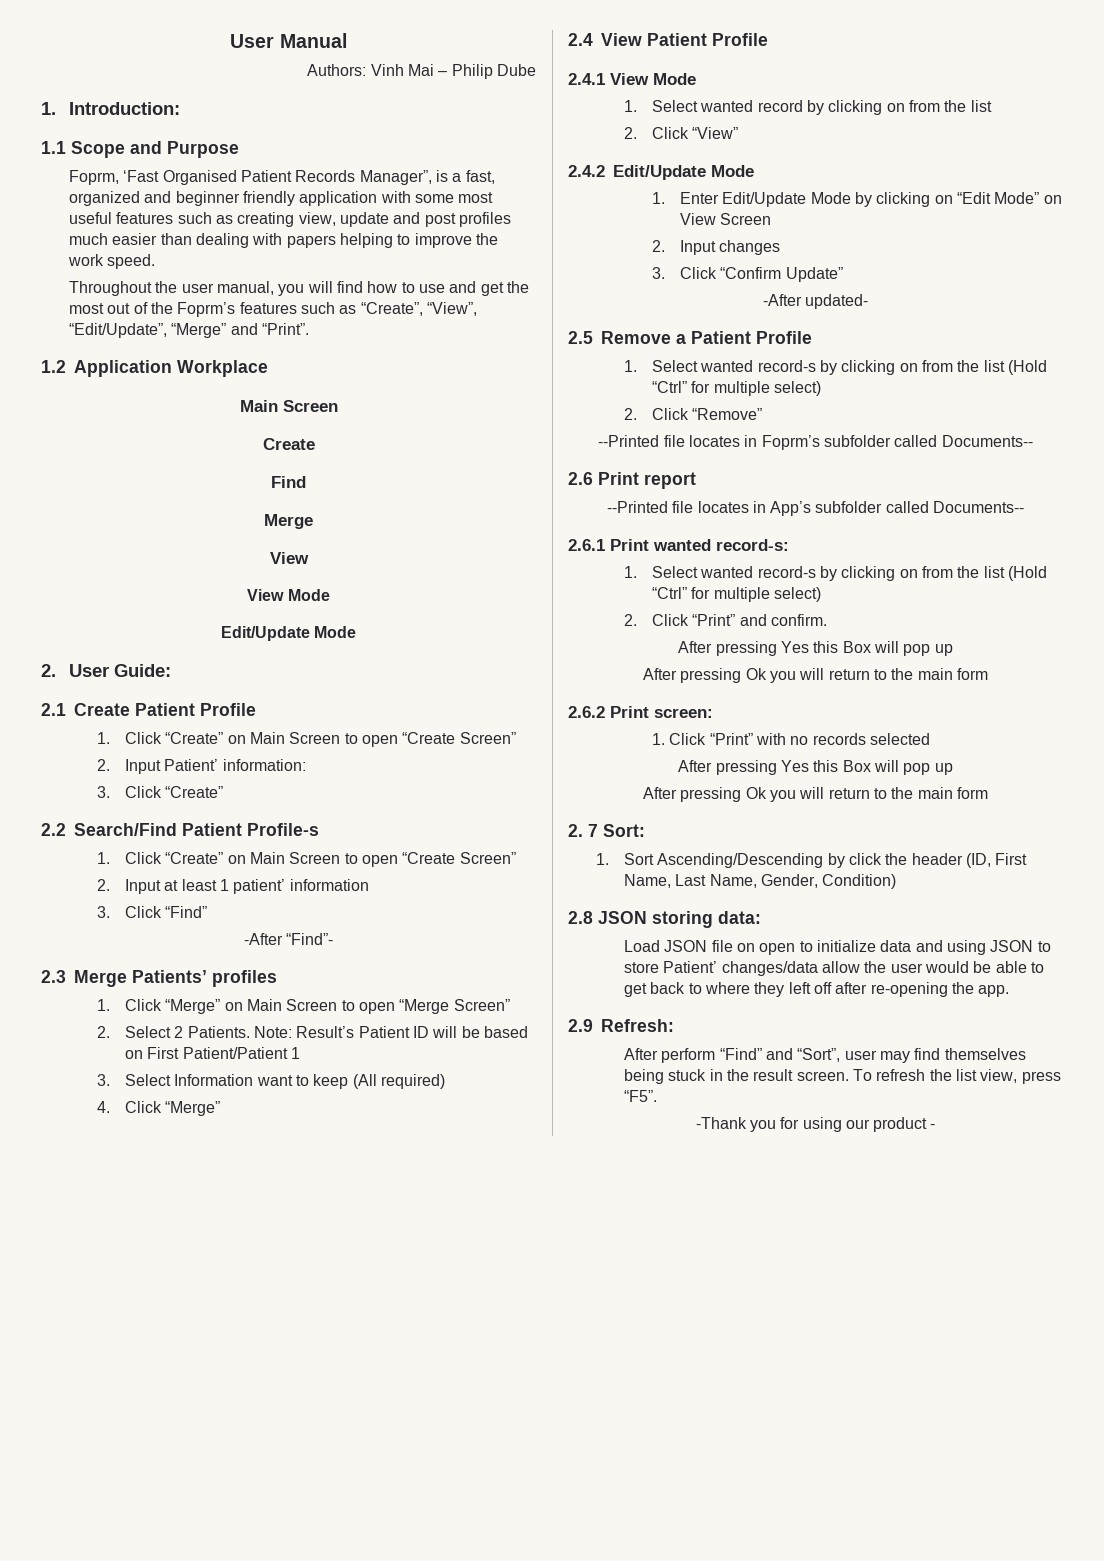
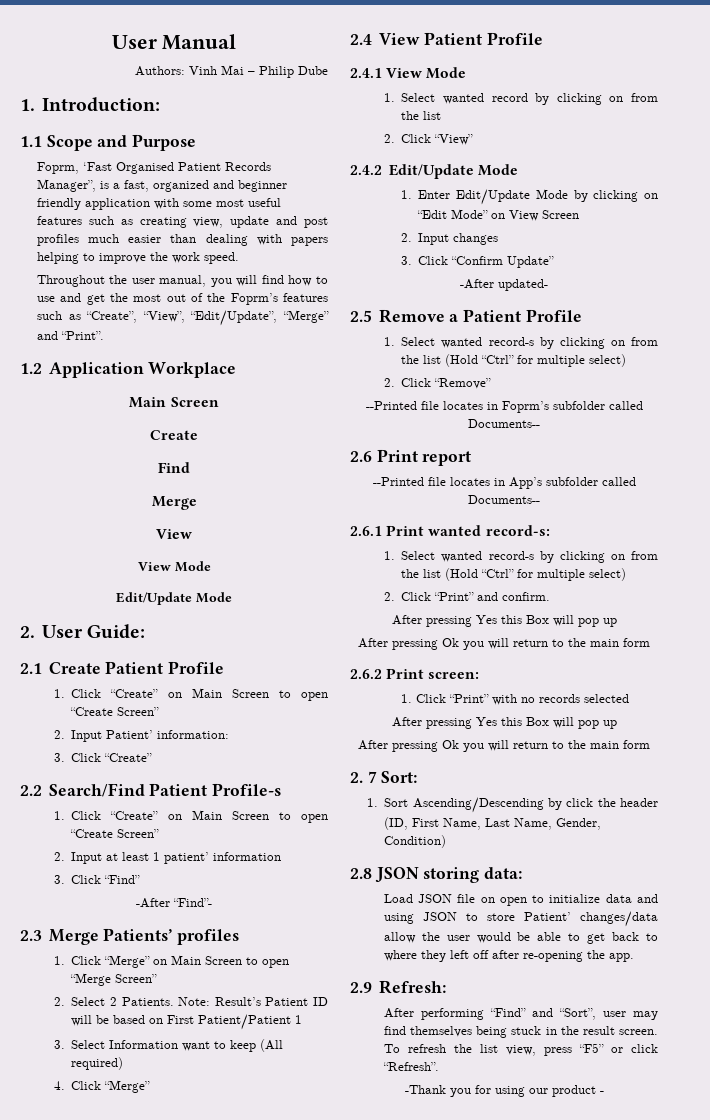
- After perform “Find” and “Sort”, user may find themselves being stuck in the result screen.
+ After performing “Find” and “Sort”, user may find themselves being stuck in the result screen.
- To refresh the list view, press “F5”.
+ To refresh the list view, press “F5” or click “Refresh”.

